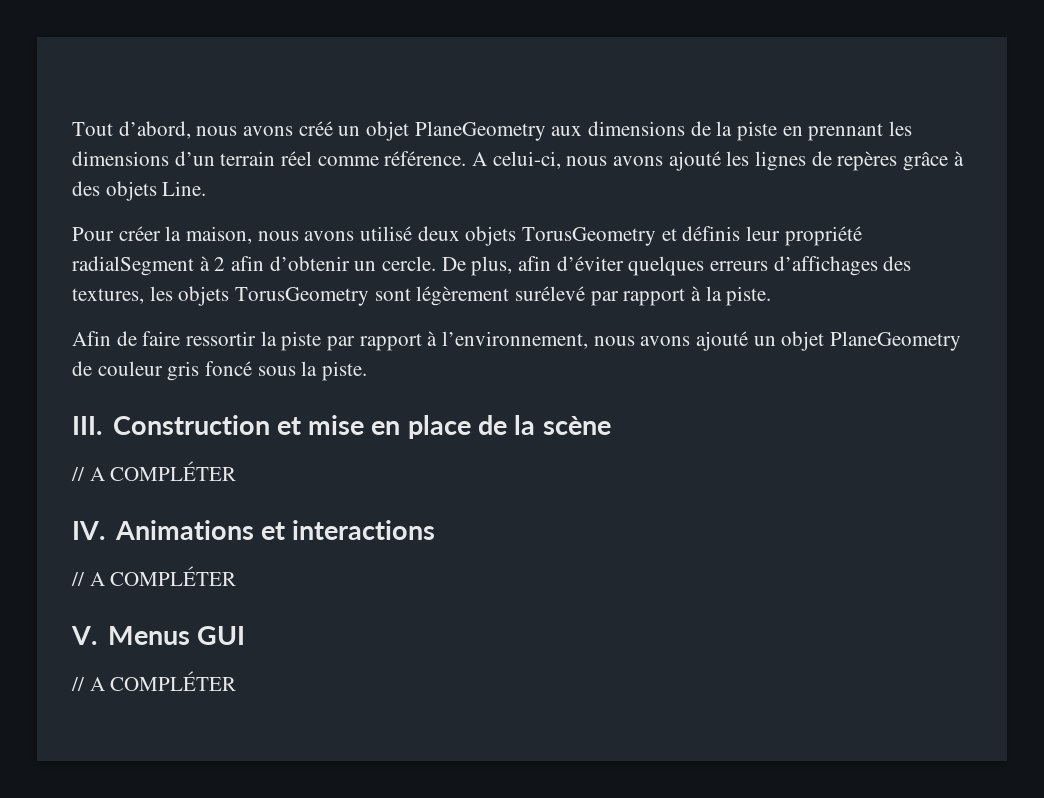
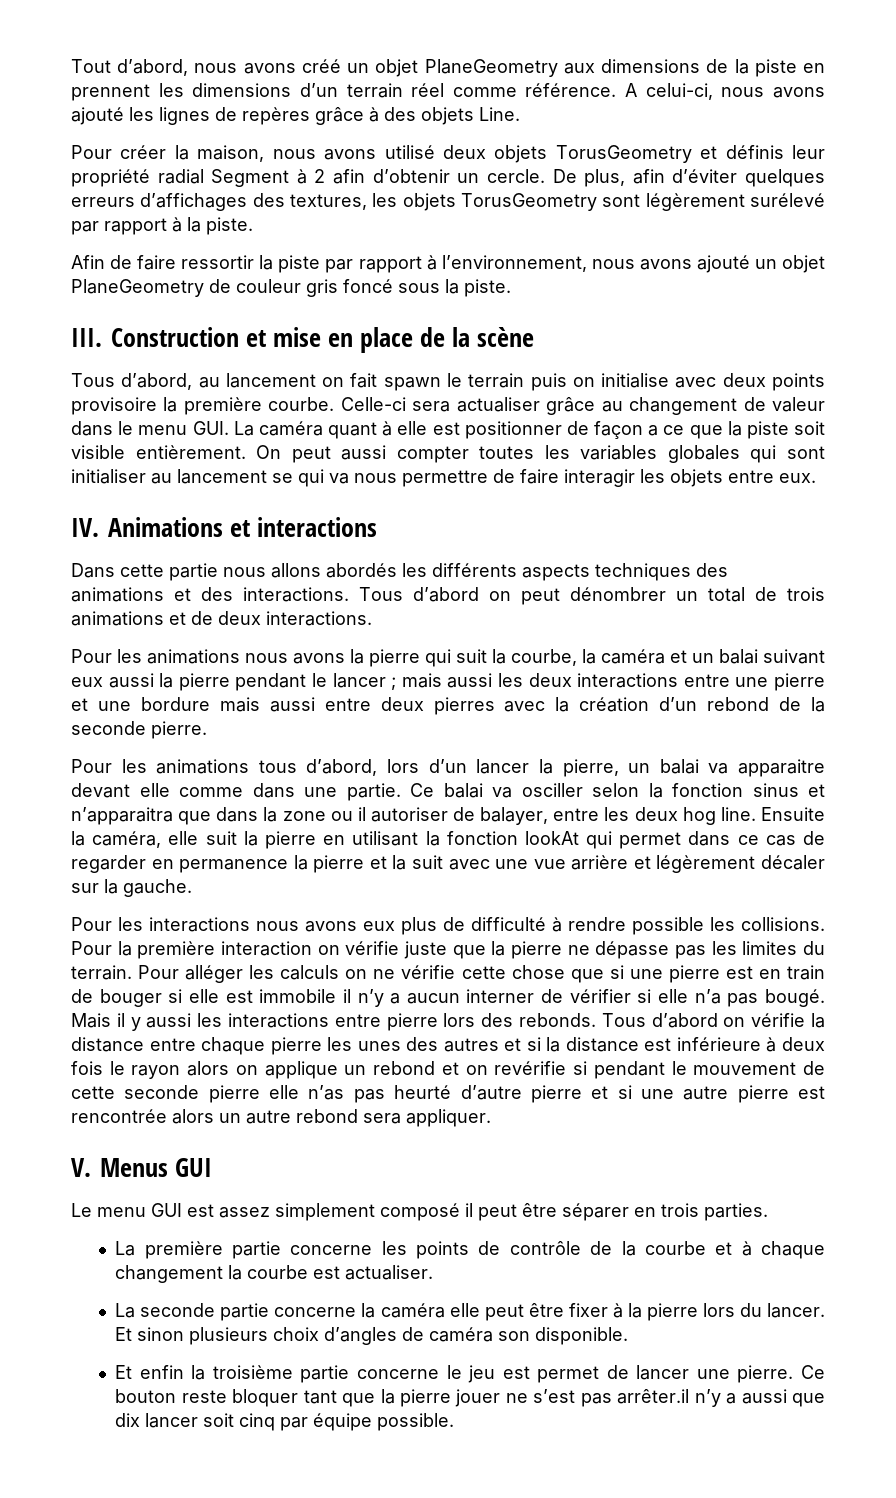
- Tout d’abord, nous avons créé un objet PlaneGeometry aux dimensions de la piste en prennant les dimensions d’un terrain réel comme référence.
+ Tout d’abord, nous avons créé un objet PlaneGeometry aux dimensions de la piste en prennent les dimensions d’un terrain réel comme référence.
- Pour créer la maison, nous avons utilisé deux objets TorusGeometry et définis leur propriété radialSegment à 2 afin d’obtenir un cercle.
+ Pour créer la maison, nous avons utilisé deux objets TorusGeometry et définis leur propriété radial Segment à 2 afin d’obtenir un cercle.
  III. Construction et mise en place de la scène
- // A COMPLÉTER
+ Tous d’abord, au lancement on fait spawn le terrain puis on initialise avec deux points provisoire la première courbe. Celle-ci sera actualiser grâce au changement de valeur dans le menu GUI. La caméra quant à elle est positionner de façon a ce que la piste soit visible entièrement. On peut aussi compter toutes les variables globales qui sont initialiser au lancement se qui va nous permettre de faire interagir les objets entre eux.
  IV. Animations et interactions
- // A COMPLÉTER
+ Dans cette partie nous allons abordés les différents aspects techniques des animations et des interactions. Tous d’abord on peut dénombrer un total de trois animations et de deux interactions.
+ Pour les animations nous avons la pierre qui suit la courbe, la caméra et un balai suivant eux aussi la pierre pendant le lancer ; mais aussi les deux interactions entre une pierre et une bordure mais aussi entre deux pierres avec la création d’un rebond de la seconde pierre.
+ Pour les animations tous d’abord, lors d’un lancer la pierre, un balai va apparaitre devant elle comme dans une partie. Ce balai va osciller selon la fonction sinus et n’apparaitra que dans la zone ou il autoriser de balayer, entre les deux hog line. Ensuite la caméra, elle suit la pierre en utilisant la fonction lookAt qui permet dans ce cas de regarder en permanence la pierre et la suit avec une vue arrière et légèrement décaler sur la gauche.
+ Pour les interactions nous avons eux plus de difficulté à rendre possible les collisions. Pour la première interaction on vérifie juste que la pierre ne dépasse pas les limites du terrain. Pour alléger les calculs on ne vérifie cette chose que si une pierre est en train de bouger si elle est immobile il n’y a aucun interner de vérifier si elle n’a pas bougé. Mais il y aussi les interactions entre pierre lors des rebonds. Tous d’abord on vérifie la distance entre chaque pierre les unes des autres et si la distance est inférieure à deux fois le rayon alors on applique un rebond et on revérifie si pendant le mouvement de cette seconde pierre elle n’as pas heurté d’autre pierre et si une autre pierre est rencontrée alors un autre rebond sera appliquer.
  V. Menus GUI
- // A COMPLÉTER
+ Le menu GUI est assez simplement composé il peut être séparer en trois parties.
+ La première partie concerne les points de contrôle de la courbe et à chaque changement la courbe est actualiser.
+ La seconde partie concerne la caméra elle peut être fixer à la pierre lors du lancer. Et sinon plusieurs choix d’angles de caméra son disponible.
+ Et enfin la troisième partie concerne le jeu est permet de lancer une pierre. Ce bouton reste bloquer tant que la pierre jouer ne s’est pas arrêter.il n’y a aussi que dix lancer soit cinq par équipe possible.

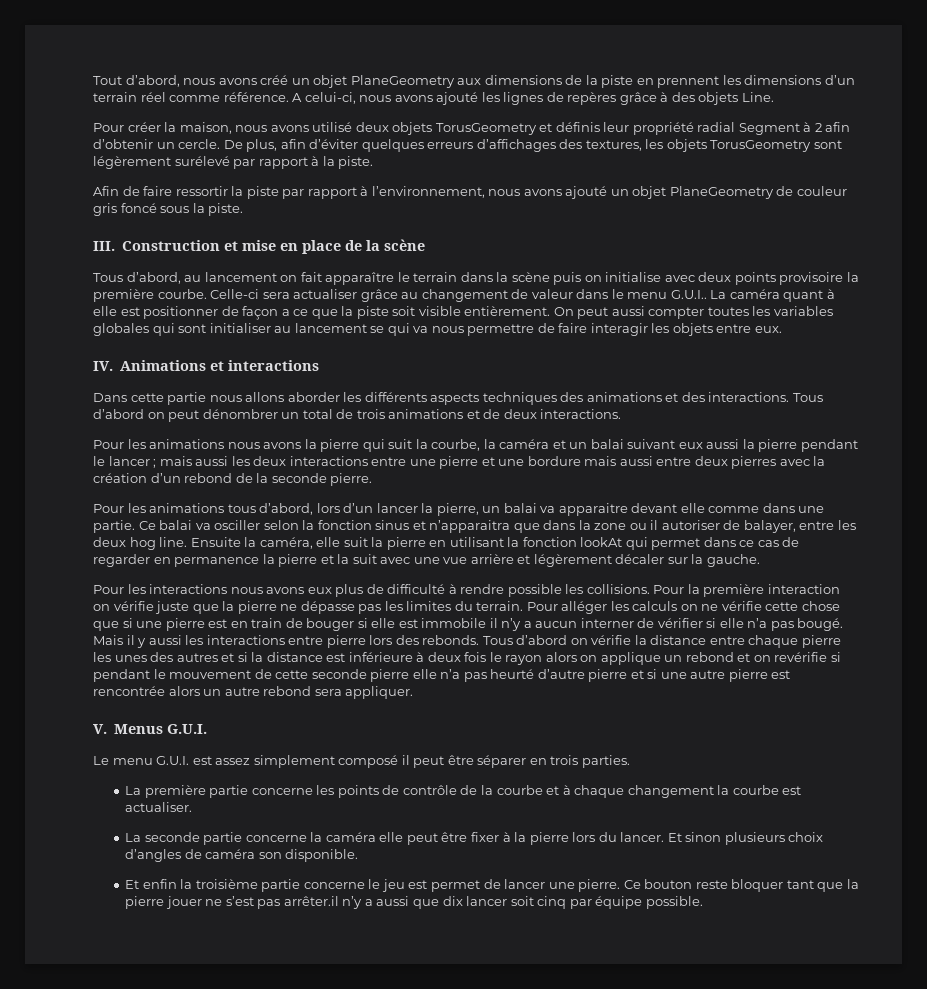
- Tous d’abord, au lancement on fait spawn le terrain puis on initialise avec deux points provisoire la première courbe.
+ Tous d’abord, au lancement on fait apparaître le terrain dans la scène puis on initialise avec deux points provisoire la première courbe.
- Celle-ci sera actualiser grâce au changement de valeur dans le menu GUI. La caméra quant à elle est positionner de façon a ce que la piste soit visible entièrement.
+ Celle-ci sera actualiser grâce au changement de valeur dans le menu G.U.I.. La caméra quant à elle est positionner de façon a ce que la piste soit visible entièrement.
- Dans cette partie nous allons abordés les différents aspects techniques des animations et des interactions.
+ Dans cette partie nous allons aborder les différents aspects techniques des animations et des interactions.
- Tous d’abord on vérifie la distance entre chaque pierre les unes des autres et si la distance est inférieure à deux fois le rayon alors on applique un rebond et on revérifie si pendant le mouvement de cette seconde pierre elle n’as pas heurté d’autre pierre et si une autre pierre est rencontrée alors un autre rebond sera appliquer.
+ Tous d’abord on vérifie la distance entre chaque pierre les unes des autres et si la distance est inférieure à deux fois le rayon alors on applique un rebond et on revérifie si pendant le mouvement de cette seconde pierre elle n’a pas heurté d’autre pierre et si une autre pierre est rencontrée alors un autre rebond sera appliquer.
- V. Menus GUI
+ V. Menus G.U.I.
- Le menu GUI est assez simplement composé il peut être séparer en trois parties.
+ Le menu G.U.I. est assez simplement composé il peut être séparer en trois parties.

